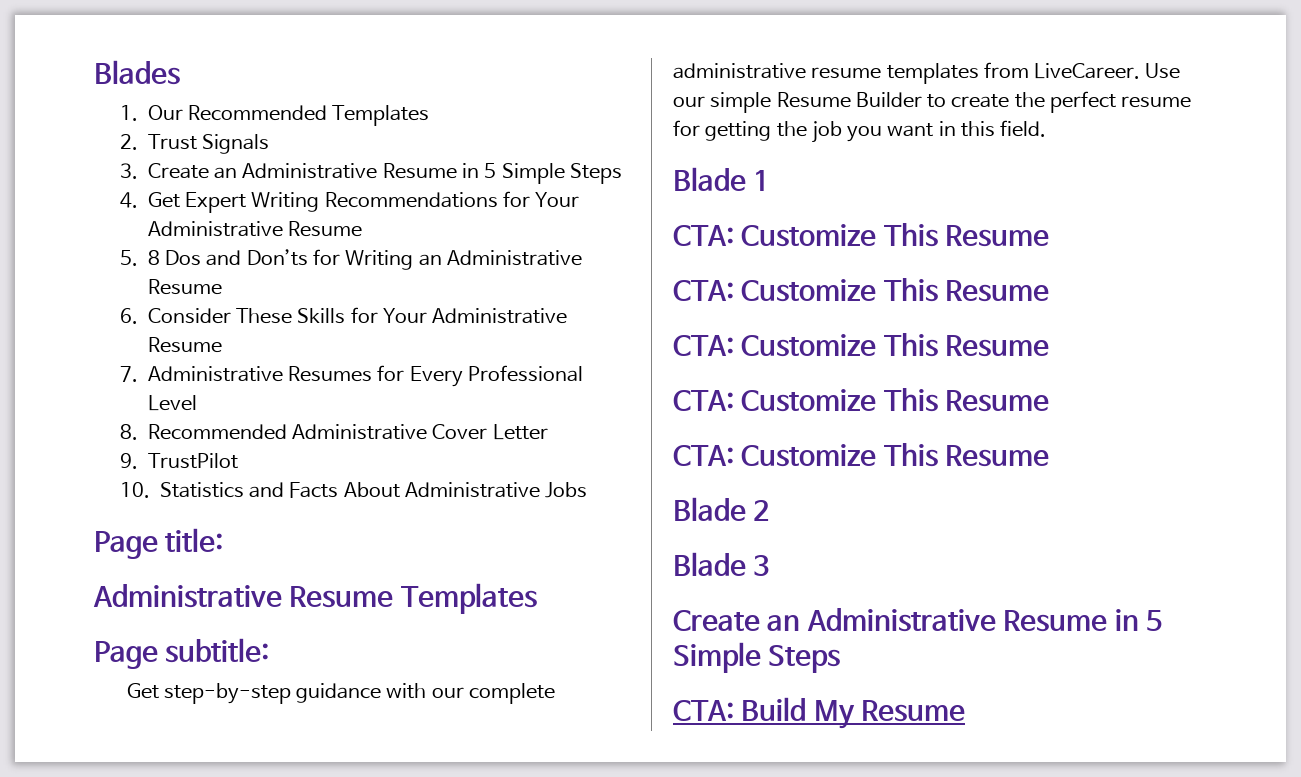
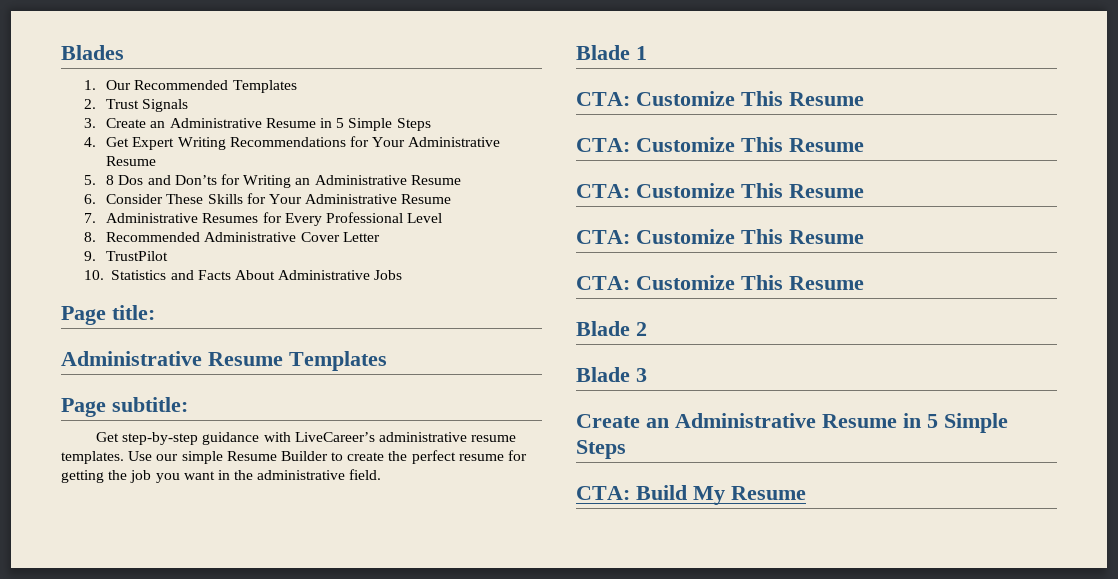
- Get step-by-step guidance with our complete administrative resume templates from LiveCareer.
+ Get step-by-step guidance with LiveCareer’s administrative resume templates.
- Use our simple Resume Builder to create the perfect resume for getting the job you want in this field.
+ Use our simple Resume Builder to create the perfect resume for getting the job you want in the administrative field.

